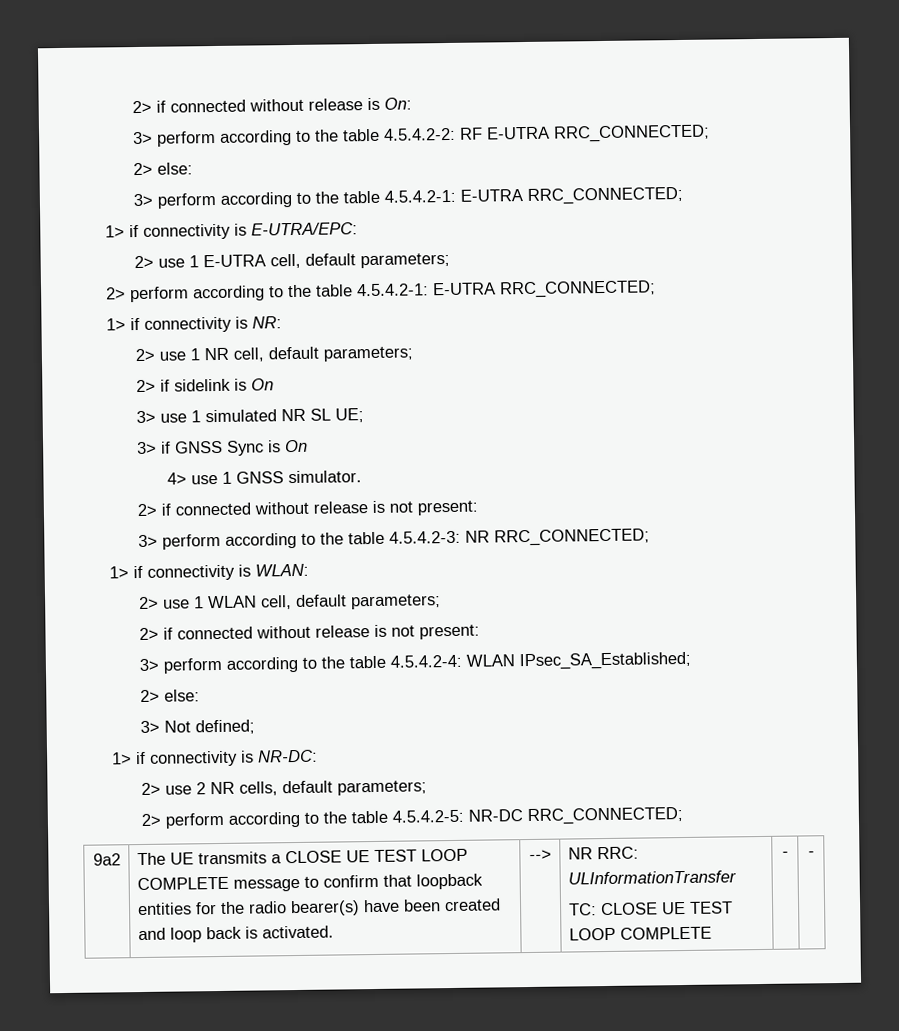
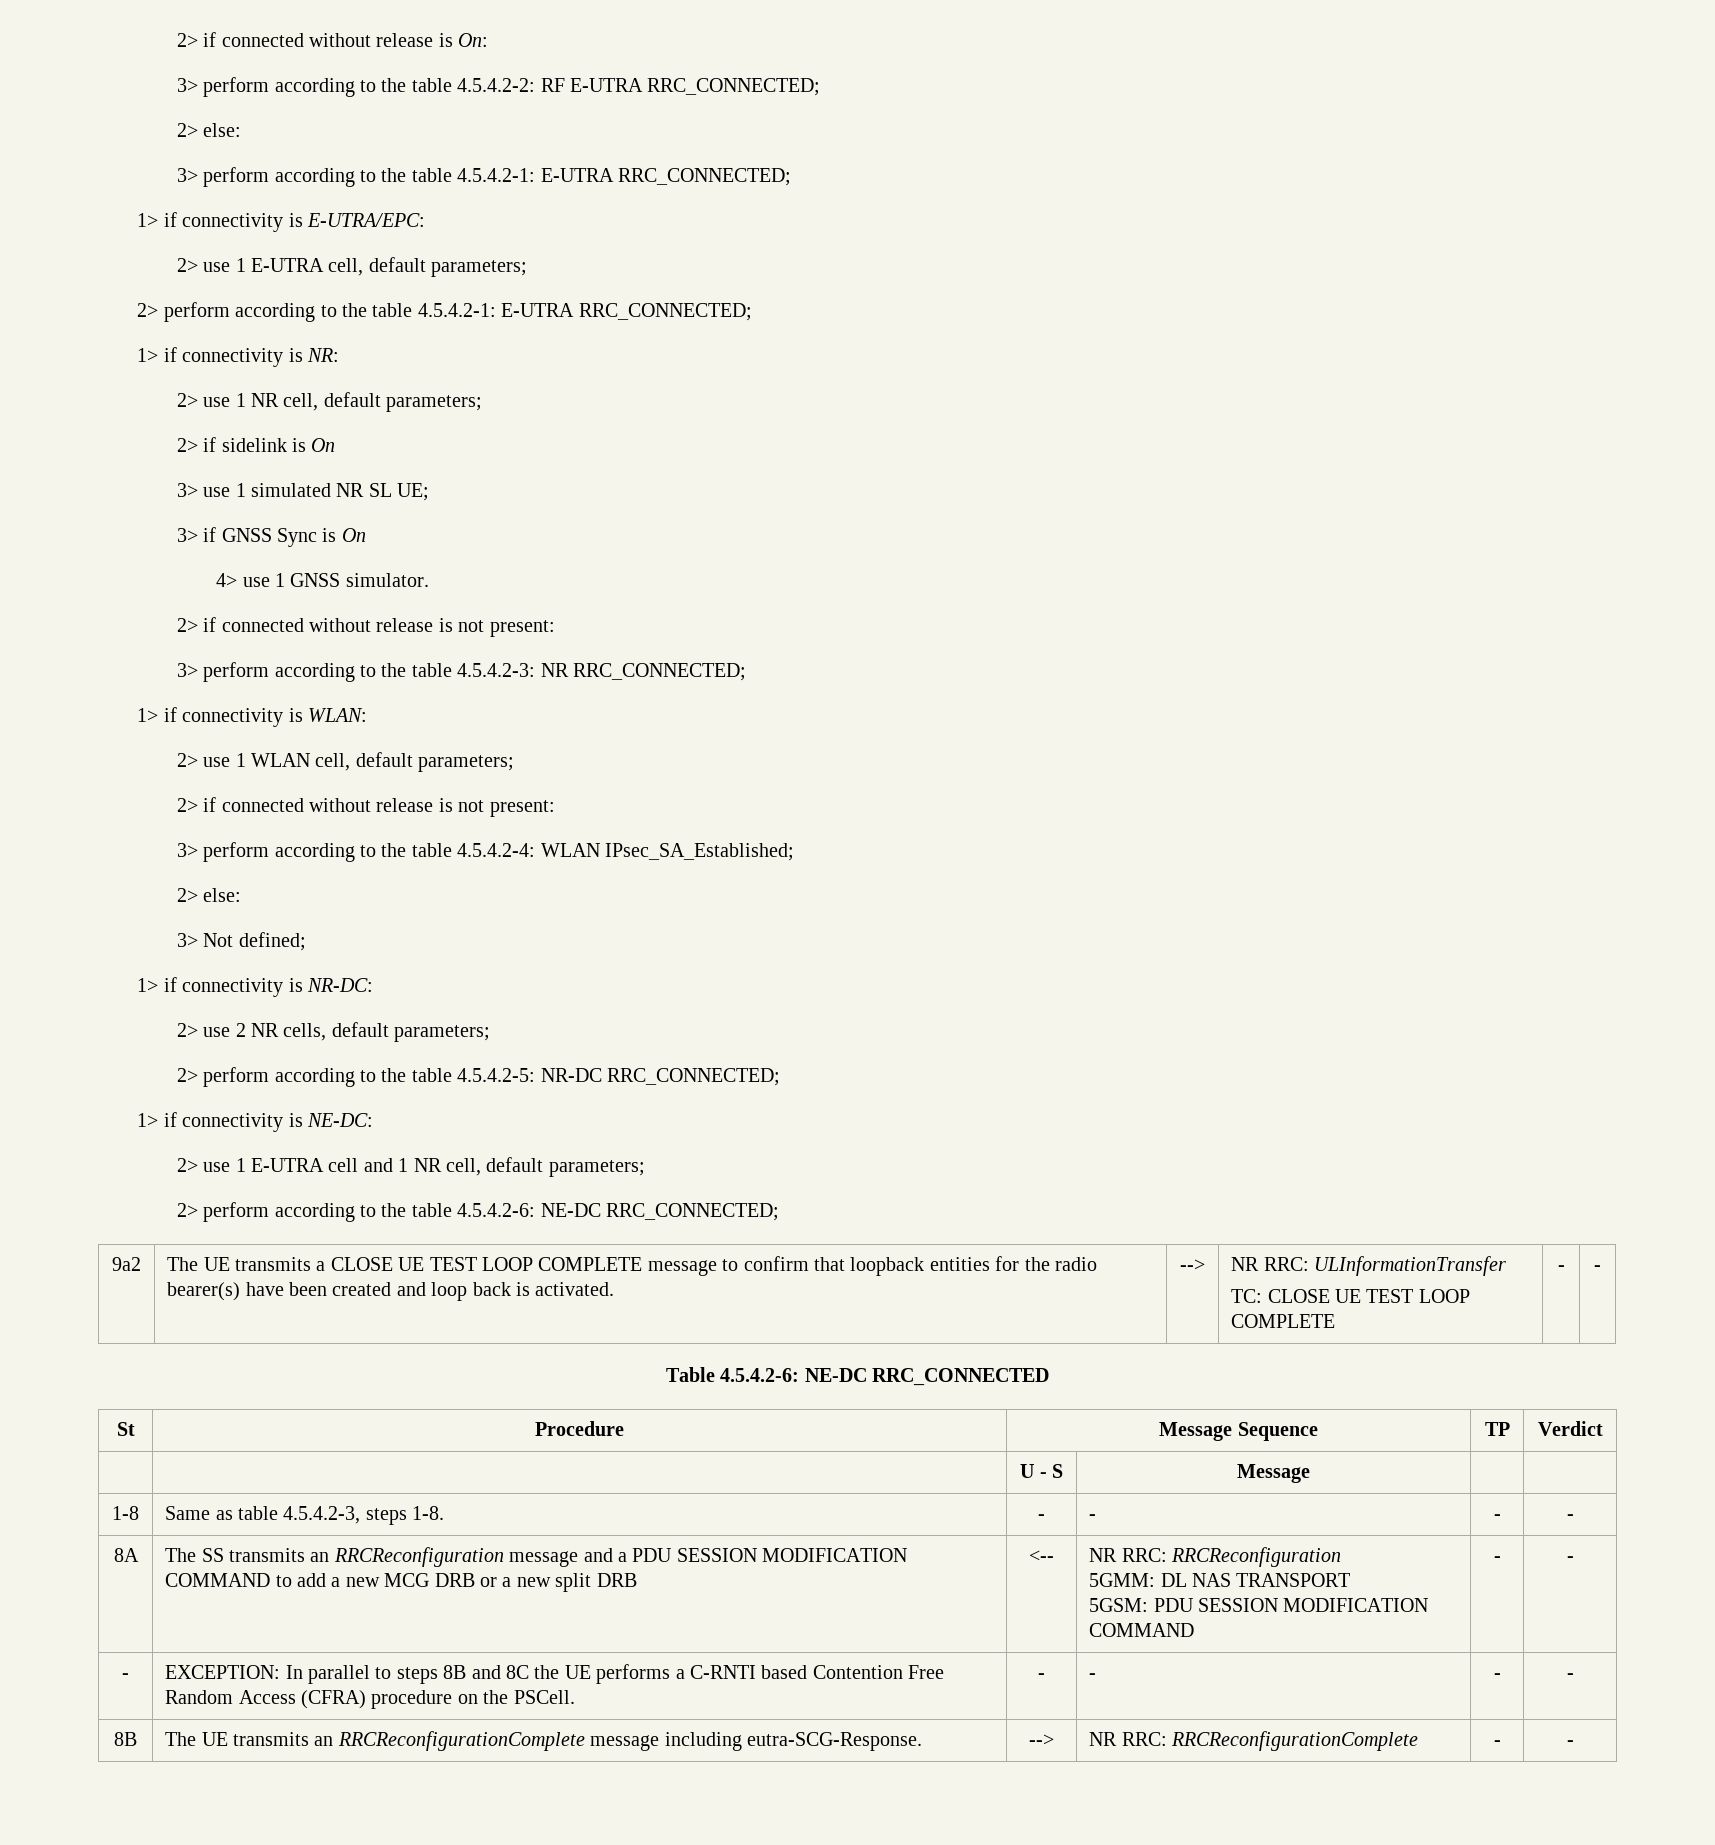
+ 1> if connectivity is NE-DC:
+ 2> use 1 E-UTRA cell and 1 NR cell, default parameters;
+ 2> perform according to the table 4.5.4.2-6: NE-DC RRC_CONNECTED;
+ Table 4.5.4.2-6: NE-DC RRC_CONNECTED
+ St | Procedure | Message Sequence | TP | Verdict
+ | | U - S | Message | |
+ 1-8 | Same as table 4.5.4.2-3, steps 1-8. | - | - | - | -
+ 8A | The SS transmits an RRCReconfiguration message and a PDU SESSION MODIFICATION COMMAND to add a new MCG DRB or a new split DRB | <-- | NR RRC: RRCReconfiguration
+ 5GMM: DL NAS TRANSPORT
+ 5GSM: PDU SESSION MODIFICATION COMMAND | - | -
+ - | EXCEPTION: In parallel to steps 8B and 8C the UE performs a C-RNTI based Contention Free Random Access (CFRA) procedure on the PSCell. | - | - | - | -
+ 8B | The UE transmits an RRCReconfigurationComplete message including eutra-SCG-Response. | --> | NR RRC: RRCReconfigurationComplete | - | -

